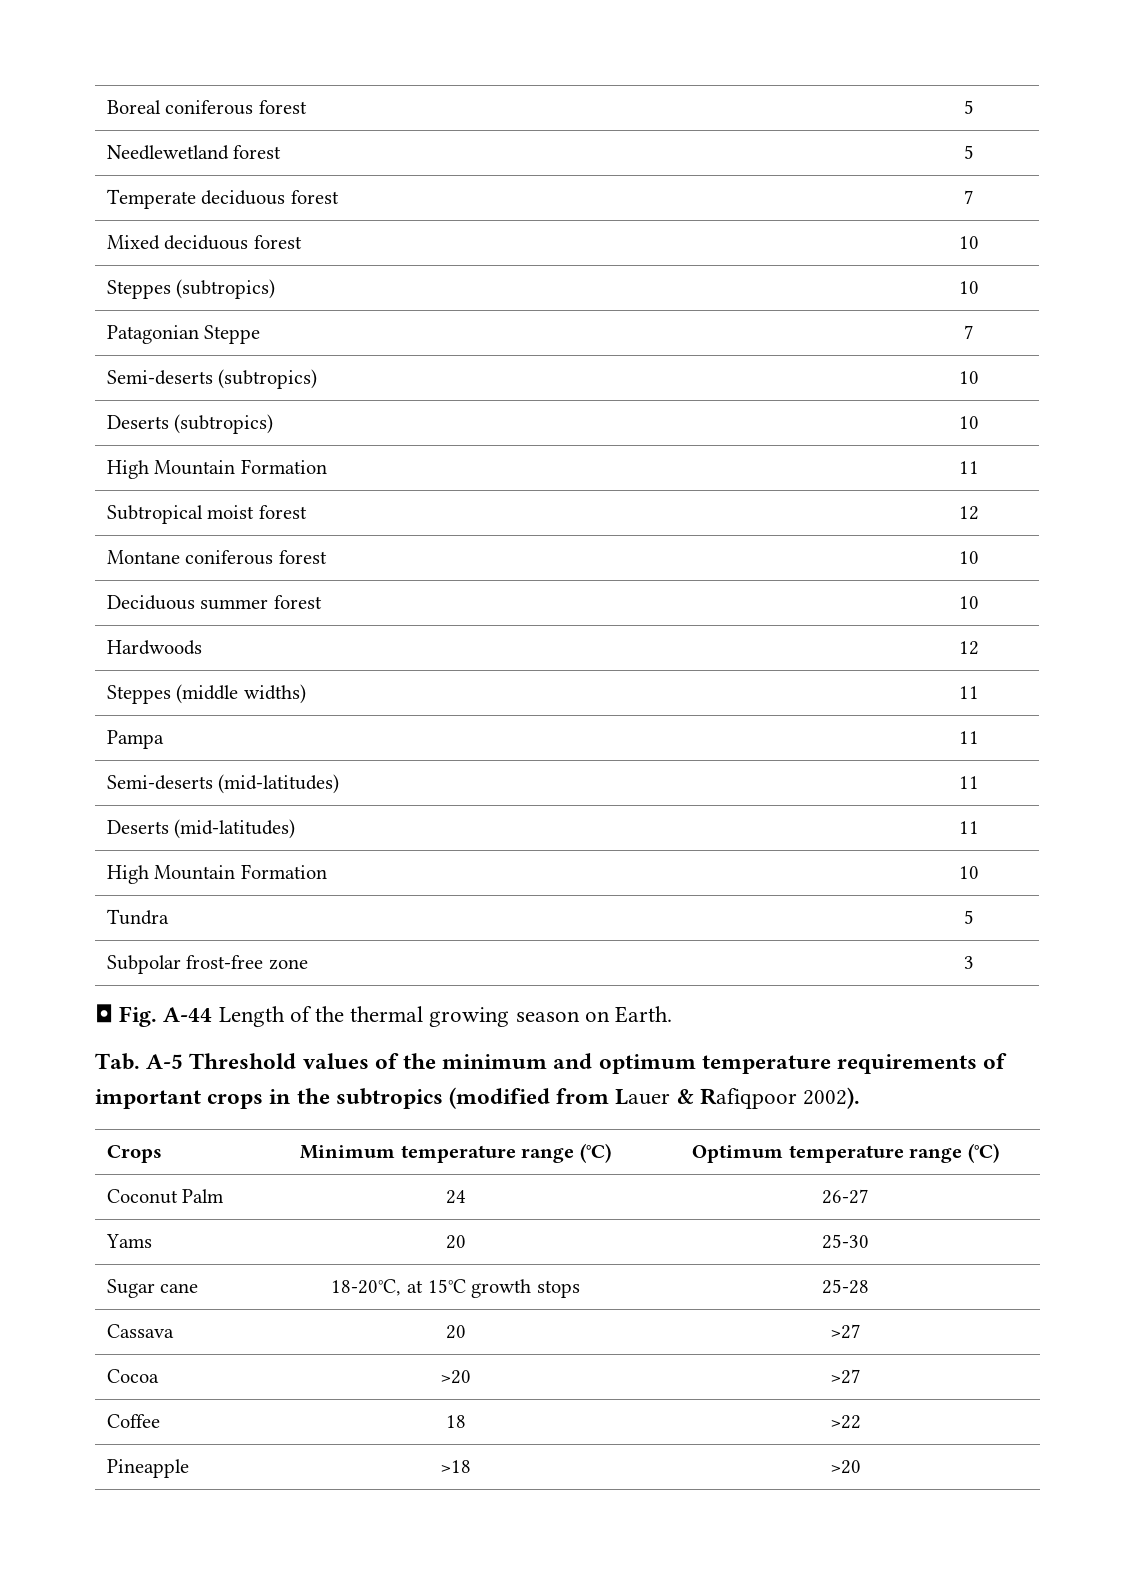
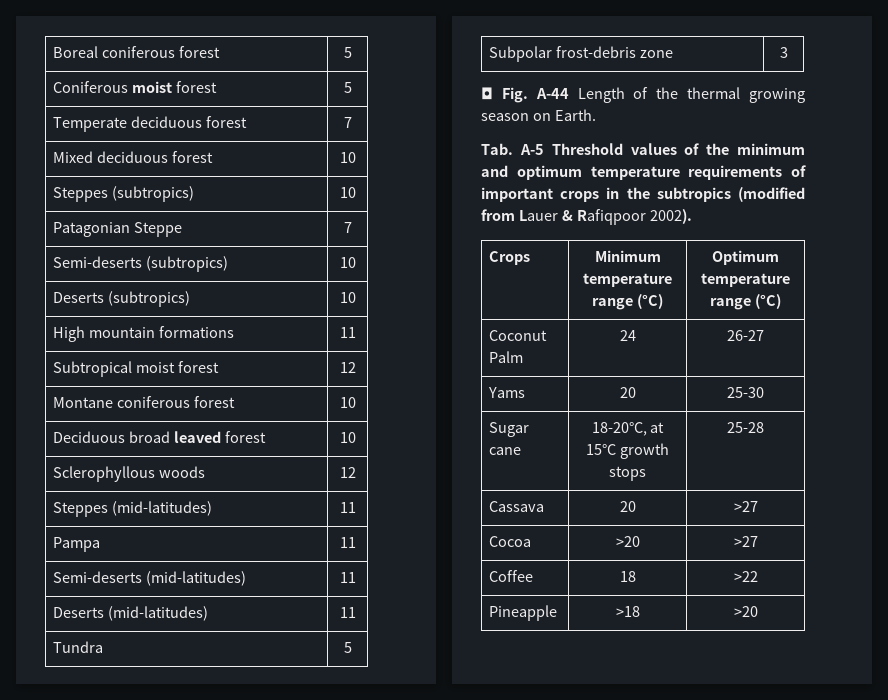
- Needlewetland forest | 5
+ Coniferous moist forest | 5
- High Mountain Formation | 11
+ High mountain formations | 11
- Deciduous summer forest | 10
- Hardwoods | 12
+ Deciduous broad leaved forest | 10
+ Sclerophyllous woods | 12
- Steppes (middle widths) | 11
+ Steppes (mid-latitudes) | 11
- High Mountain Formation | 10
- Subpolar frost-free zone | 3
+ Subpolar frost-debris zone | 3

